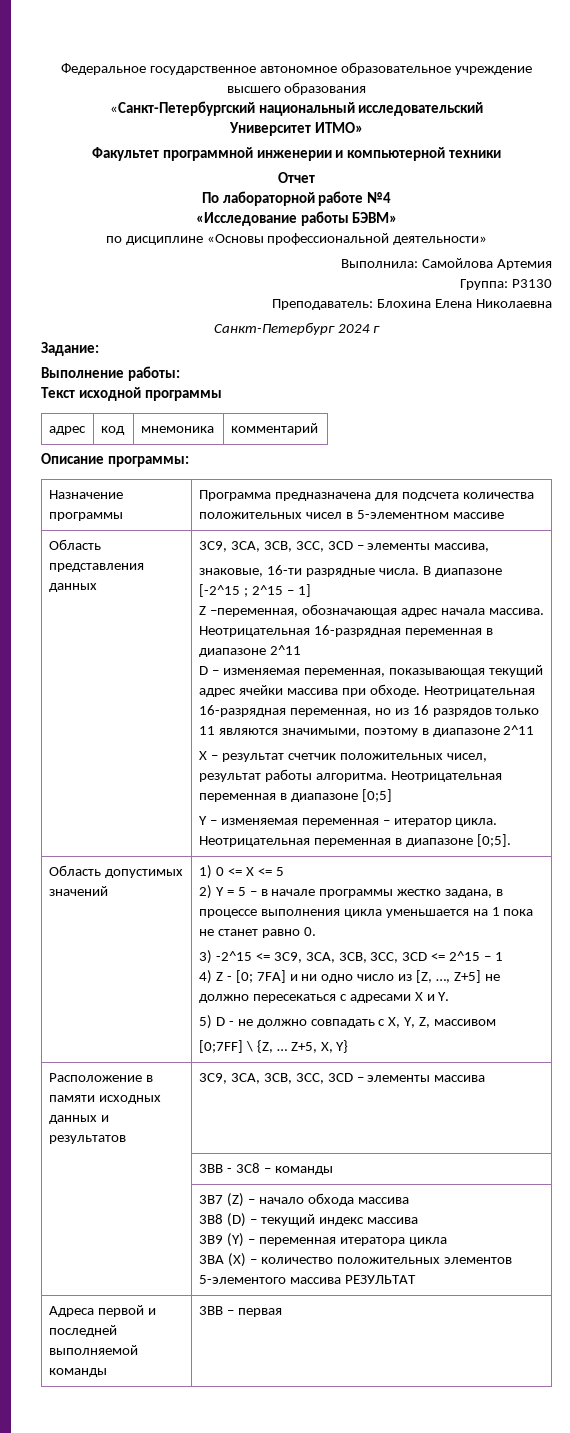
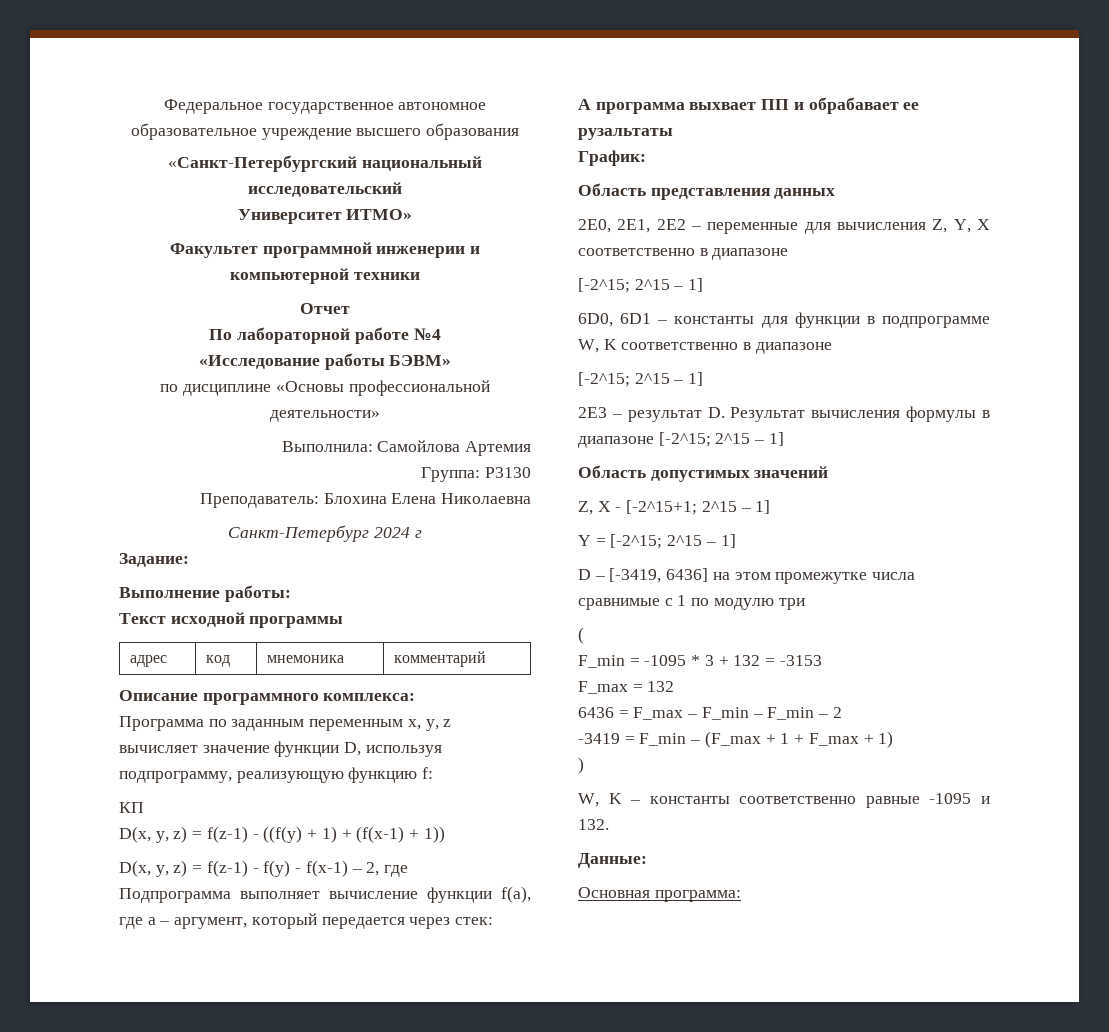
- Описание программы:
- Назначение программы | Программа предназначена для подсчета количества положительных чисел в 5-элементном массиве
- Область представления данных | 3C9, 3CA, 3CB, 3CC, 3CD – элементы массива,
- знаковые, 16-ти разрядные числа. В диапазоне [-2^15 ; 2^15 – 1]
- Z –переменная, обозначающая адрес начала массива. Неотрицательная 16-разрядная переменная в диапазоне 2^11
- D – изменяемая переменная, показывающая текущий адрес ячейки массива при обходе. Неотрицательная 16-разрядная переменная, но из 16 разрядов только 11 являются значимыми, поэтому в диапазоне 2^11
- X – результат счетчик положительных чисел, результат работы алгоритма. Неотрицательная переменная в диапазоне [0;5]
- Y – изменяемая переменная – итератор цикла. Неотрицательная переменная в диапазоне [0;5].
- Область допустимых значений | 1) 0 <= X <= 5
- 2) Y = 5 – в начале программы жестко задана, в процессе выполнения цикла уменьшается на 1 пока не станет равно 0.
- 3) -2^15 <= 3C9, 3CA, 3CB, 3CC, 3CD <= 2^15 – 1
- 4) Z - [0; 7FA] и ни одно число из [Z, …, Z+5] не должно пересекаться с адресами X и Y.
- 5) D - не должно совпадать с X, Y, Z, массивом
- [0;7FF] \ {Z, … Z+5, X, Y}
- Расположение в памяти исходных данных и результатов | 3C9, 3CA, 3CB, 3CC, 3CD – элементы массива
- | 3BB - 3C8 – команды
- | 3B7 (Z) – начало обхода массива
- 3B8 (D) – текущий индекс массива
- 3B9 (Y) – переменная итератора цикла
- 3BA (X) – количество положительных элементов 5-элементого массива РЕЗУЛЬТАТ
- Адреса первой и последней выполняемой команды | 3BB – первая
+ Описание программного комплекса:
+ Программа по заданным переменным x, y, z вычисляет значение функции D, используя подпрограмму, реализующую функцию f:
+ КП
+ D(x, y, z) = f(z-1) - ((f(y) + 1) + (f(x-1) + 1))
+ D(x, y, z) = f(z-1) - f(y) - f(x-1) – 2, где
+ Подпрограмма выполняет вычисление функции f(a), где а – аргумент, который передается через стек:
+ А программа выхвает ПП и обрабавает ее рузальтаты
+ График:
+ Область представления данных
+ 2E0, 2E1, 2E2 – переменные для вычисления Z, Y, X соответственно в диапазоне
+ [-2^15; 2^15 – 1]
+ 6D0, 6D1 – константы для функции в подпрограмме W, K соответственно в диапазоне
+ [-2^15; 2^15 – 1]
+ 2E3 – результат D. Результат вычисления формулы в диапазоне [-2^15; 2^15 – 1]
+ Область допустимых значений
+ Z, X - [-2^15+1; 2^15 – 1]
+ Y = [-2^15; 2^15 – 1]
+ D – [-3419, 6436] на этом промежутке числа сравнимые с 1 по модулю три
+ (
+ F_min = -1095 * 3 + 132 = -3153
+ F_max = 132
+ 6436 = F_max – F_min – F_min – 2
+ -3419 = F_min – (F_max + 1 + F_max + 1)
+ )
+ W, K – константы соответственно равные -1095 и 132.
+ Данные:
+ Основная программа:

